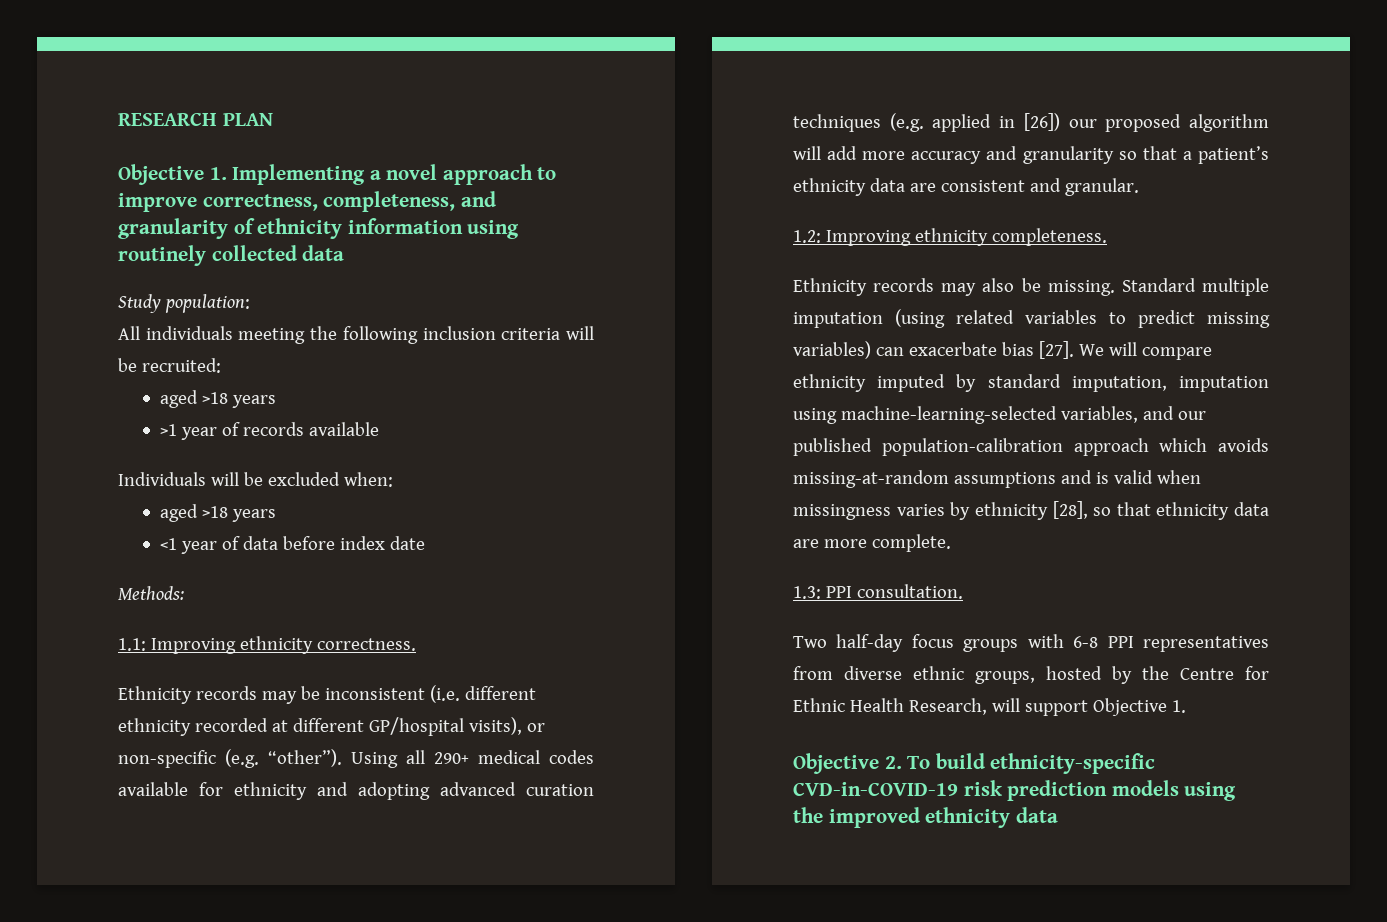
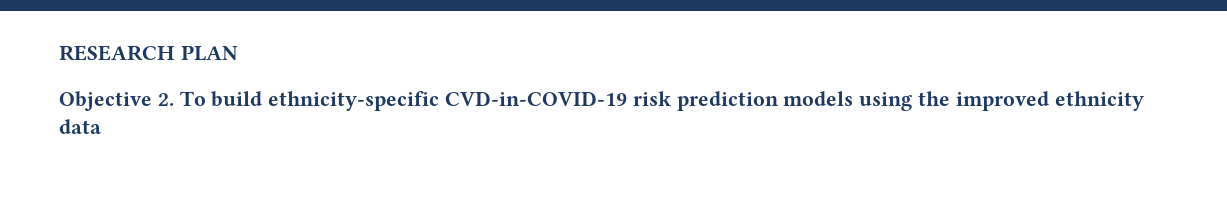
- Objective 1. Implementing a novel approach to improve correctness, completeness, and granularity of ethnicity information using routinely collected data
- Study population:
- All individuals meeting the following inclusion criteria will be recruited:
- aged >18 years
- >1 year of records available
- Individuals will be excluded when:
- aged >18 years
- <1 year of data before index date
- Methods:
- 1.1: Improving ethnicity correctness.
- Ethnicity records may be inconsistent (i.e. different ethnicity recorded at different GP/hospital visits), or non-specific (e.g. “other”). Using all 290+ medical codes available for ethnicity and adopting advanced curation techniques (e.g. applied in [26]) our proposed algorithm will add more accuracy and granularity so that a patient’s ethnicity data are consistent and granular.
- 1.2: Improving ethnicity completeness.
- Ethnicity records may also be missing. Standard multiple imputation (using related variables to predict missing variables) can exacerbate bias [27]. We will compare ethnicity imputed by standard imputation, imputation using machine-learning-selected variables, and our published population-calibration approach which avoids missing-at-random assumptions and is valid when missingness varies by ethnicity [28], so that ethnicity data are more complete.
- 1.3: PPI consultation.
- Two half-day focus groups with 6-8 PPI representatives from diverse ethnic groups, hosted by the Centre for Ethnic Health Research, will support Objective 1.

